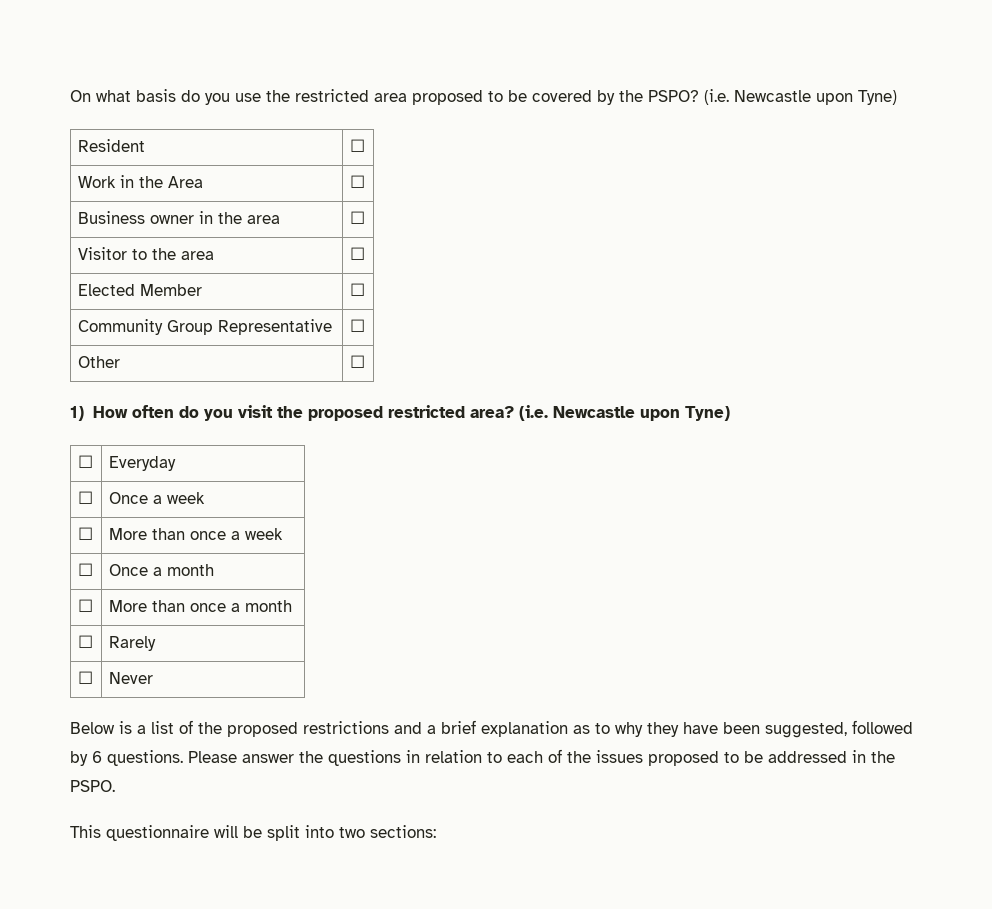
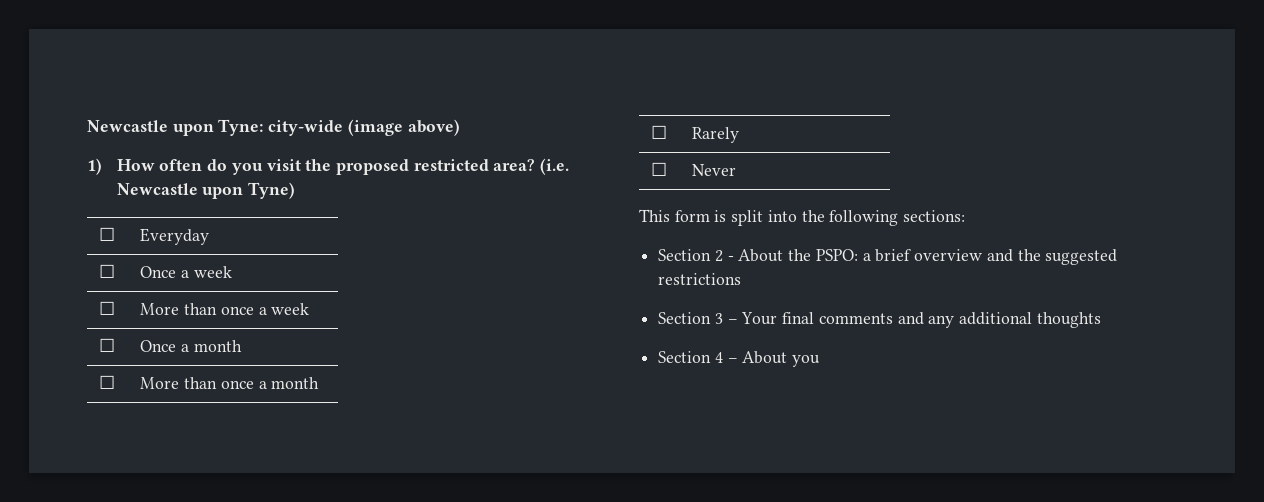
- On what basis do you use the restricted area proposed to be covered by the PSPO? (i.e. Newcastle upon Tyne)
- Resident | ☐
- Work in the Area | ☐
- Business owner in the area | ☐
- Visitor to the area | ☐
- Elected Member | ☐
- Community Group Representative | ☐
- Other | ☐
+ Newcastle upon Tyne: city-wide (image above)
- Below is a list of the proposed restrictions and a brief explanation as to why they have been suggested, followed by 6 questions. Please answer the questions in relation to each of the issues proposed to be addressed in the PSPO.
- This questionnaire will be split into two sections:
+ This form is split into the following sections:
+ Section 2 - About the PSPO: a brief overview and the suggested restrictions
+ Section 3 – Your final comments and any additional thoughts
+ Section 4 – About you

